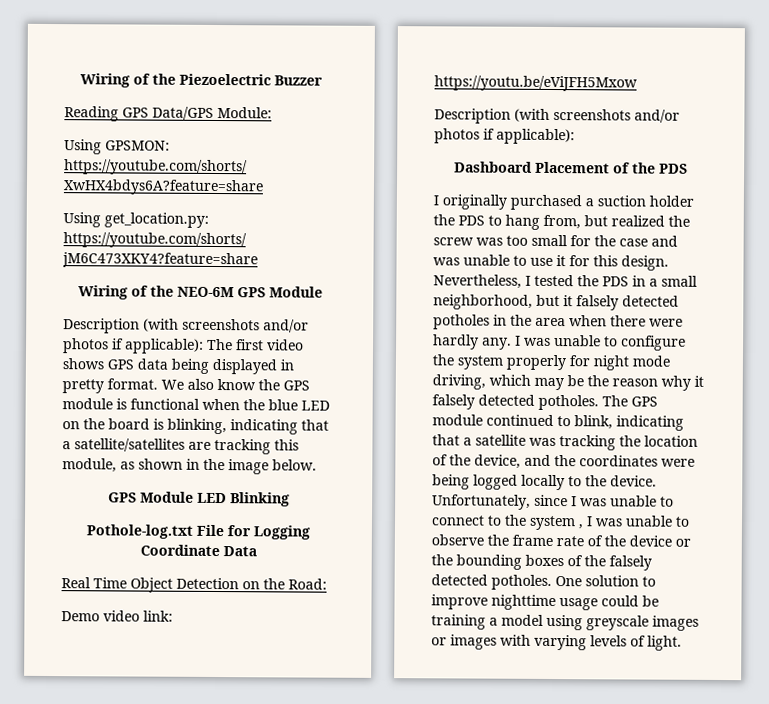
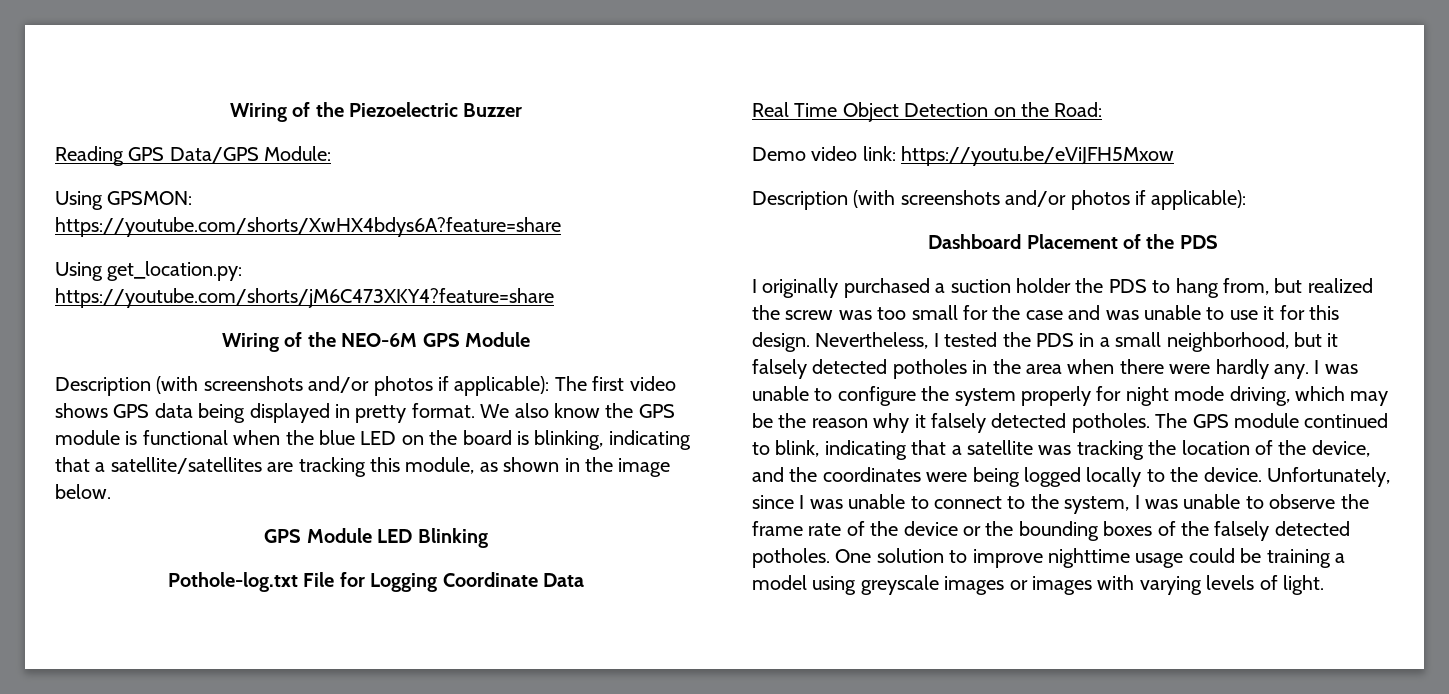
- Unfortunately, since I was unable to connect to the system , I was unable to observe the frame rate of the device or the bounding boxes of the falsely detected potholes.
+ Unfortunately, since I was unable to connect to the system, I was unable to observe the frame rate of the device or the bounding boxes of the falsely detected potholes.

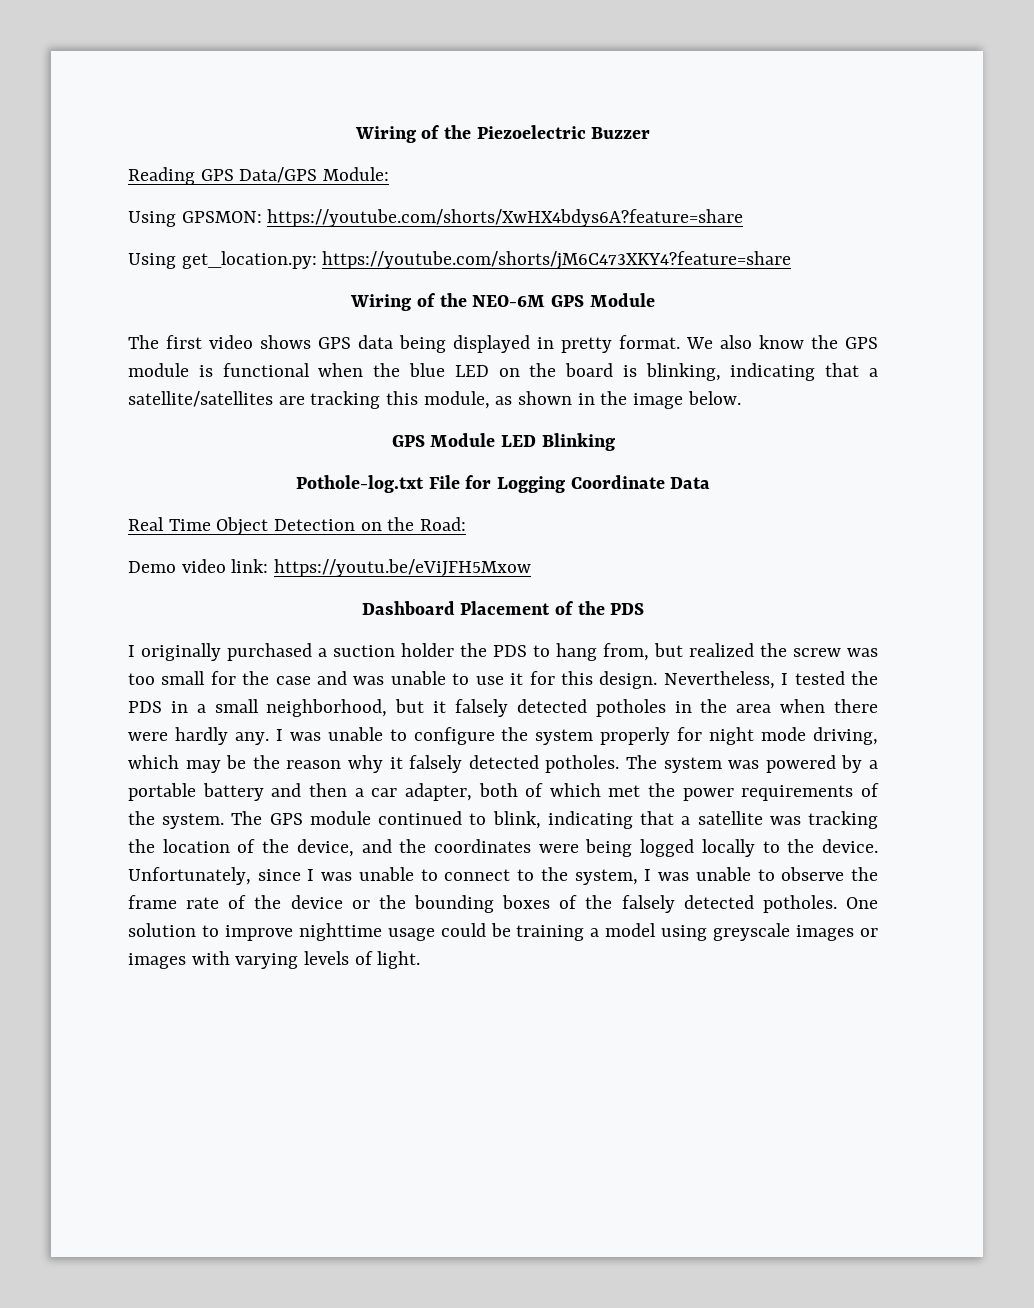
- Description (with screenshots and/or photos if applicable): The first video shows GPS data being displayed in pretty format.
+ The first video shows GPS data being displayed in pretty format.
  Demo video link: https://youtu.be/eViJFH5Mxow
- Description (with screenshots and/or photos if applicable):
- The GPS module continued to blink, indicating that a satellite was tracking the location of the device, and the coordinates were being logged locally to the device.
+ The system was powered by a portable battery and then a car adapter, both of which met the power requirements of the system. The GPS module continued to blink, indicating that a satellite was tracking the location of the device, and the coordinates were being logged locally to the device.

